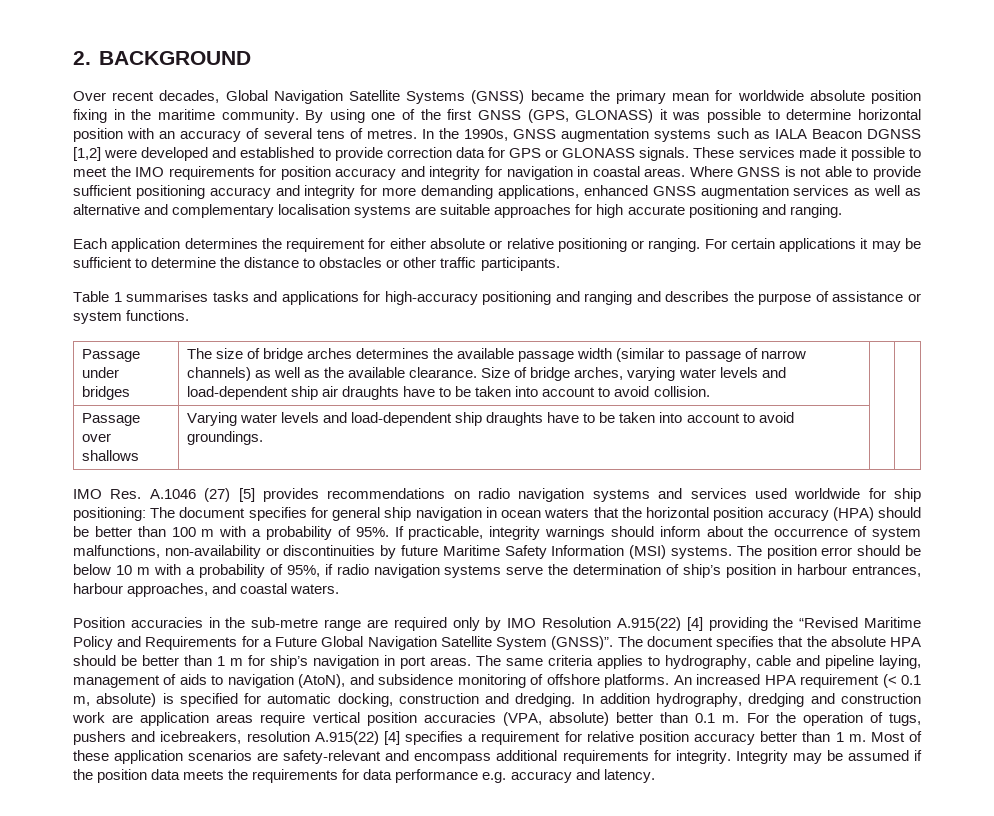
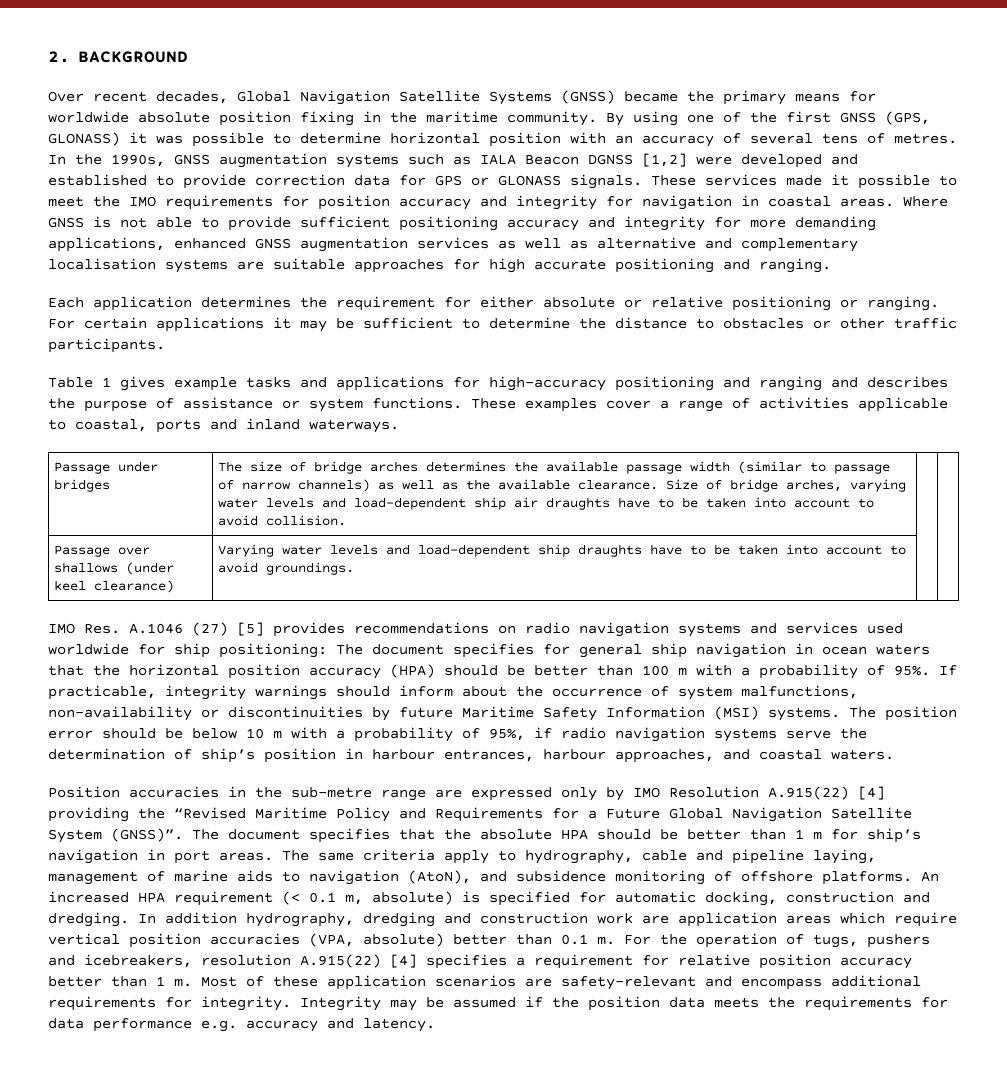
- Over recent decades, Global Navigation Satellite Systems (GNSS) became the primary mean for worldwide absolute position fixing in the maritime community.
+ Over recent decades, Global Navigation Satellite Systems (GNSS) became the primary means for worldwide absolute position fixing in the maritime community.
- Table 1 summarises tasks and applications for high-accuracy positioning and ranging and describes the purpose of assistance or system functions.
+ Table 1 gives example tasks and applications for high-accuracy positioning and ranging and describes the purpose of assistance or system functions. These examples cover a range of activities applicable to coastal, ports and inland waterways.
- Passage over shallows | Varying water levels and load-dependent ship draughts have to be taken into account to avoid groundings. | |
+ Passage over shallows (under keel clearance) | Varying water levels and load-dependent ship draughts have to be taken into account to avoid groundings. | |
- Position accuracies in the sub-metre range are required only by IMO Resolution A.915(22) [4] providing the “Revised Maritime Policy and Requirements for a Future Global Navigation Satellite System (GNSS)”.
+ Position accuracies in the sub-metre range are expressed only by IMO Resolution A.915(22) [4] providing the “Revised Maritime Policy and Requirements for a Future Global Navigation Satellite System (GNSS)”.
- The same criteria applies to hydrography, cable and pipeline laying, management of aids to navigation (AtoN), and subsidence monitoring of offshore platforms.
+ The same criteria apply to hydrography, cable and pipeline laying, management of marine aids to navigation (AtoN), and subsidence monitoring of offshore platforms.
- In addition hydrography, dredging and construction work are application areas require vertical position accuracies (VPA, absolute) better than 0.1 m.
+ In addition hydrography, dredging and construction work are application areas which require vertical position accuracies (VPA, absolute) better than 0.1 m.

